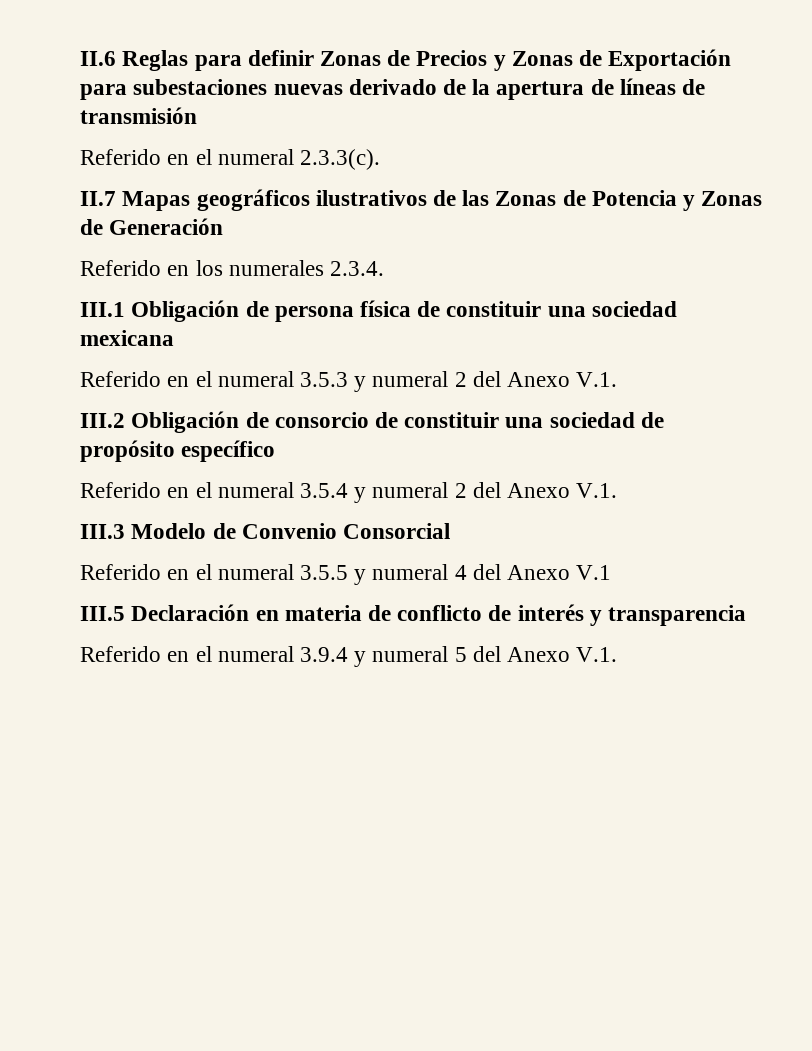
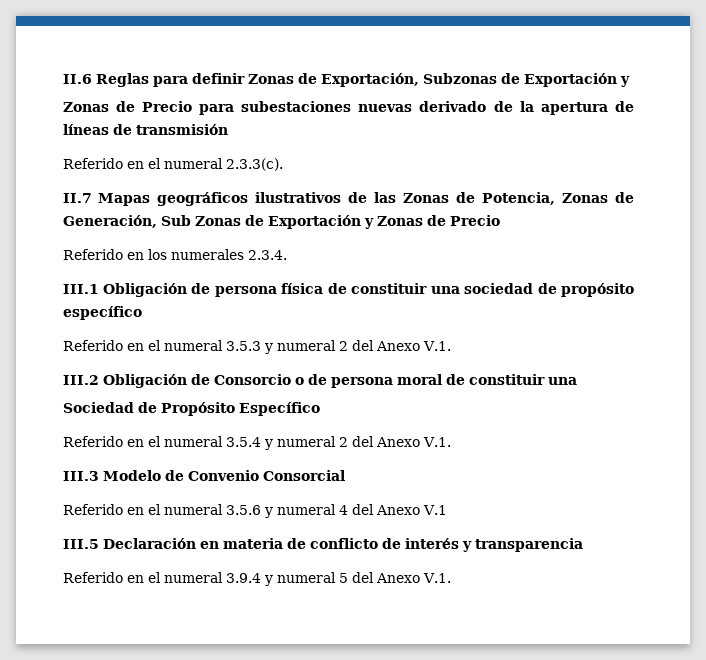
- II.6 Reglas para definir Zonas de Precios y Zonas de Exportación para subestaciones nuevas derivado de la apertura de líneas de transmisión
+ II.6 Reglas para definir Zonas de Exportación, Subzonas de Exportación y
+ Zonas de Precio para subestaciones nuevas derivado de la apertura de líneas de transmisión
- II.7 Mapas geográficos ilustrativos de las Zonas de Potencia y Zonas de Generación
+ II.7 Mapas geográficos ilustrativos de las Zonas de Potencia, Zonas de Generación, Sub Zonas de Exportación y Zonas de Precio
- III.1 Obligación de persona física de constituir una sociedad mexicana
+ III.1 Obligación de persona física de constituir una sociedad de propósito específico
- III.2 Obligación de consorcio de constituir una sociedad de propósito específico
+ III.2 Obligación de Consorcio o de persona moral de constituir una
+ Sociedad de Propósito Específico
- Referido en el numeral 3.5.5 y numeral 4 del Anexo V.1
+ Referido en el numeral 3.5.6 y numeral 4 del Anexo V.1

